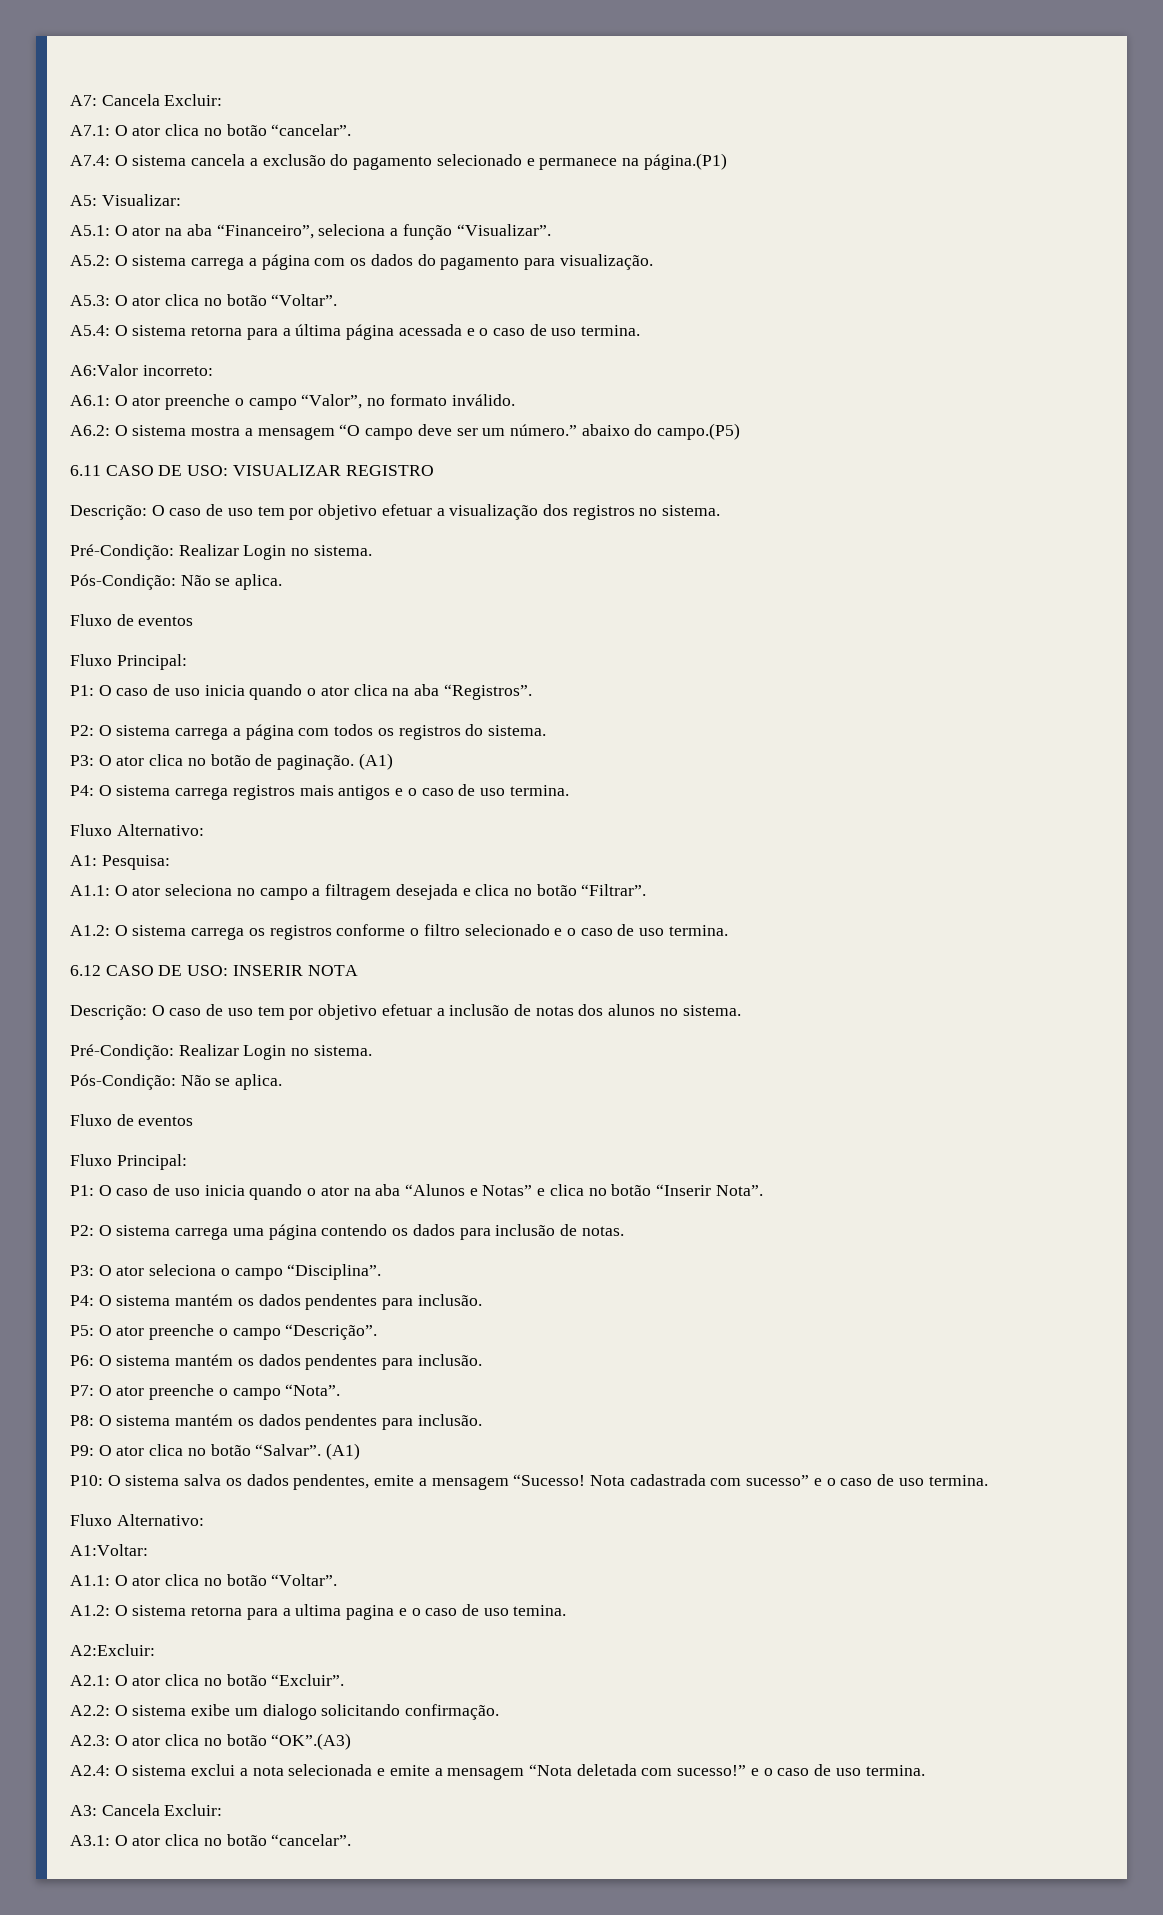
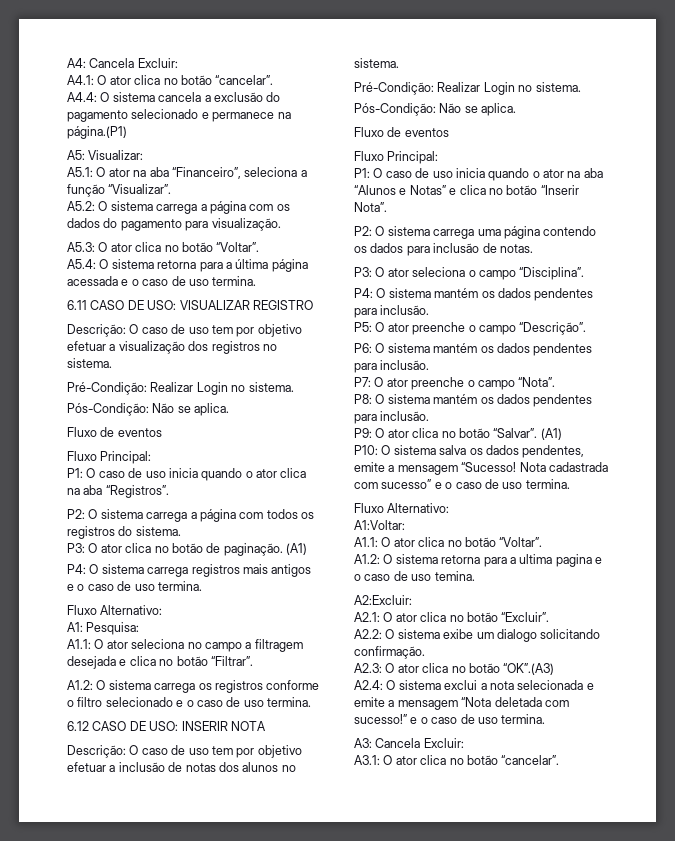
- A7: Cancela Excluir:
- A7.1: O ator clica no botão “cancelar”.
+ A4: Cancela Excluir:
+ A4.1: O ator clica no botão “cancelar”.
- A7.4: O sistema cancela a exclusão do pagamento selecionado e permanece na página.(P1)
+ A4.4: O sistema cancela a exclusão do pagamento selecionado e permanece na página.(P1)
- A6:Valor incorreto:
- A6.1: O ator preenche o campo “Valor”, no formato inválido.
- A6.2: O sistema mostra a mensagem “O campo deve ser um número.” abaixo do campo.(P5)

